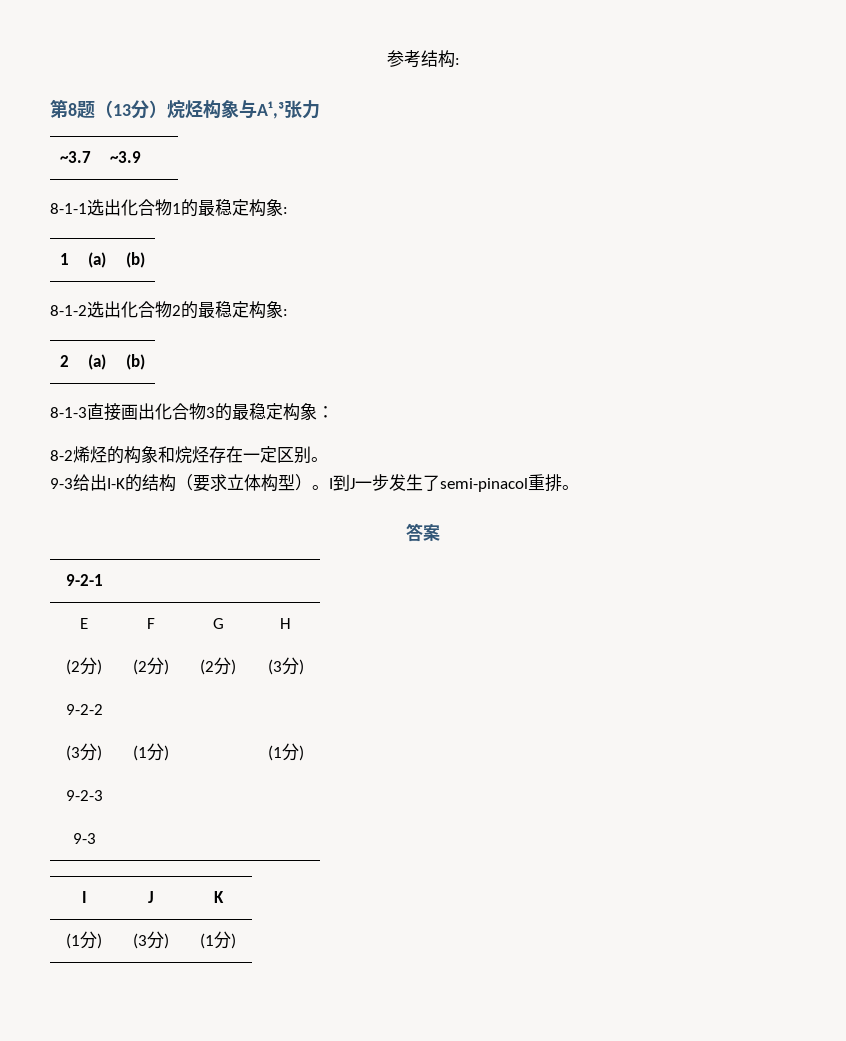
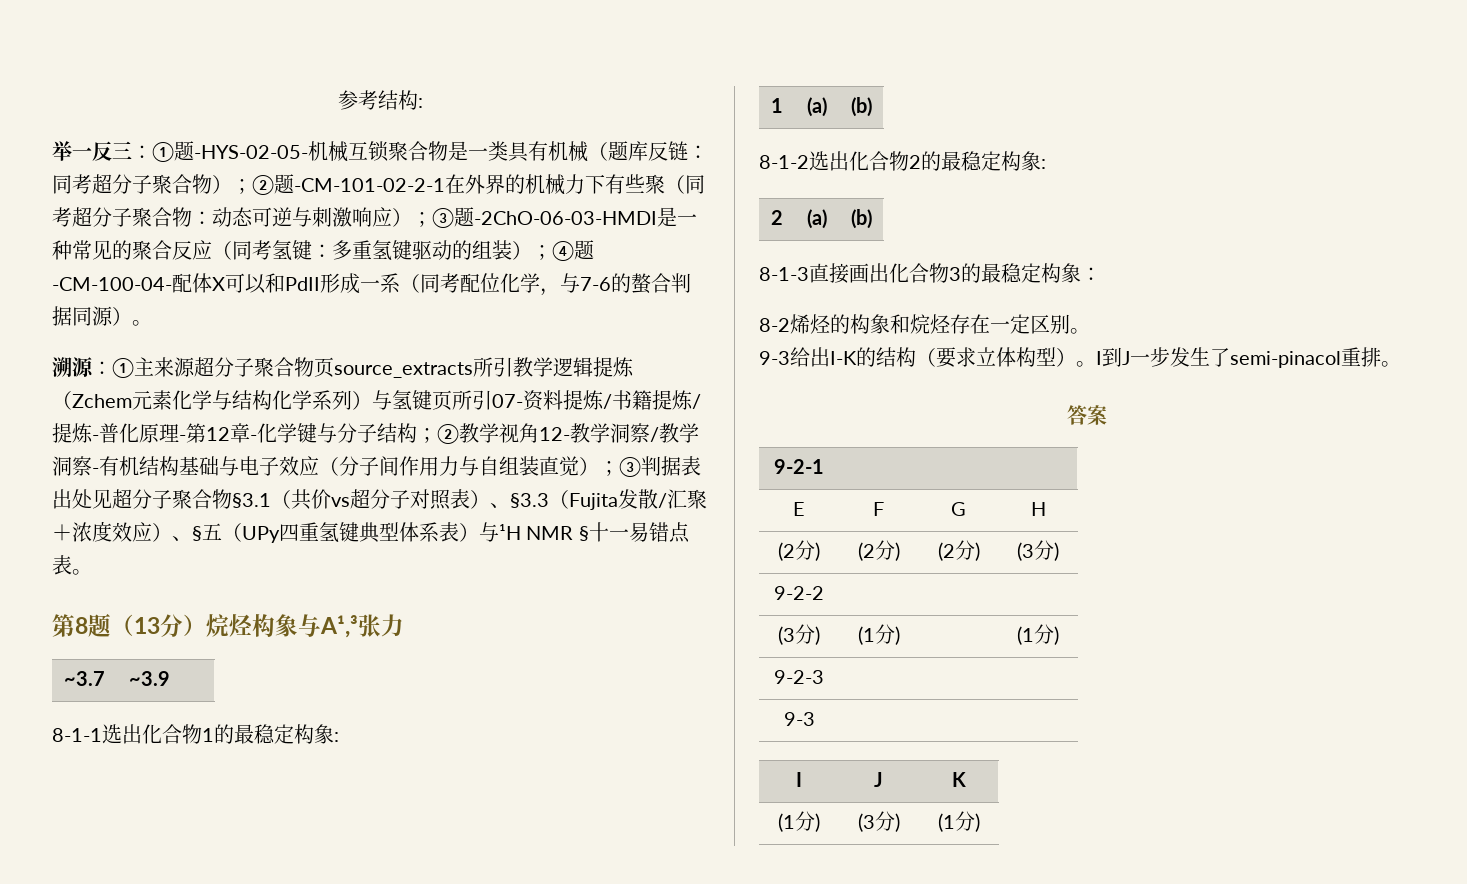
+ 举一反三：①题-HYS-02-05-机械互锁聚合物是一类具有机械（题库反链：同考超分子聚合物）；②题-CM-101-02-2-1在外界的机械力下有些聚（同考超分子聚合物：动态可逆与刺激响应）；③题-2ChO-06-03-HMDI是一种常见的聚合反应（同考氢键：多重氢键驱动的组装）；④题-CM-100-04-配体X可以和PdII形成一系（同考配位化学，与7-6的螯合判据同源）。
+ 溯源：①主来源超分子聚合物页source_extracts所引教学逻辑提炼（Zchem元素化学与结构化学系列）与氢键页所引07-资料提炼/书籍提炼/提炼-普化原理-第12章-化学键与分子结构；②教学视角12-教学洞察/教学洞察-有机结构基础与电子效应（分子间作用力与自组装直觉）；③判据表出处见超分子聚合物§3.1（共价vs超分子对照表）、§3.3（Fujita发散/汇聚＋浓度效应）、§五（UPy四重氢键典型体系表）与¹H NMR §十一易错点表。

